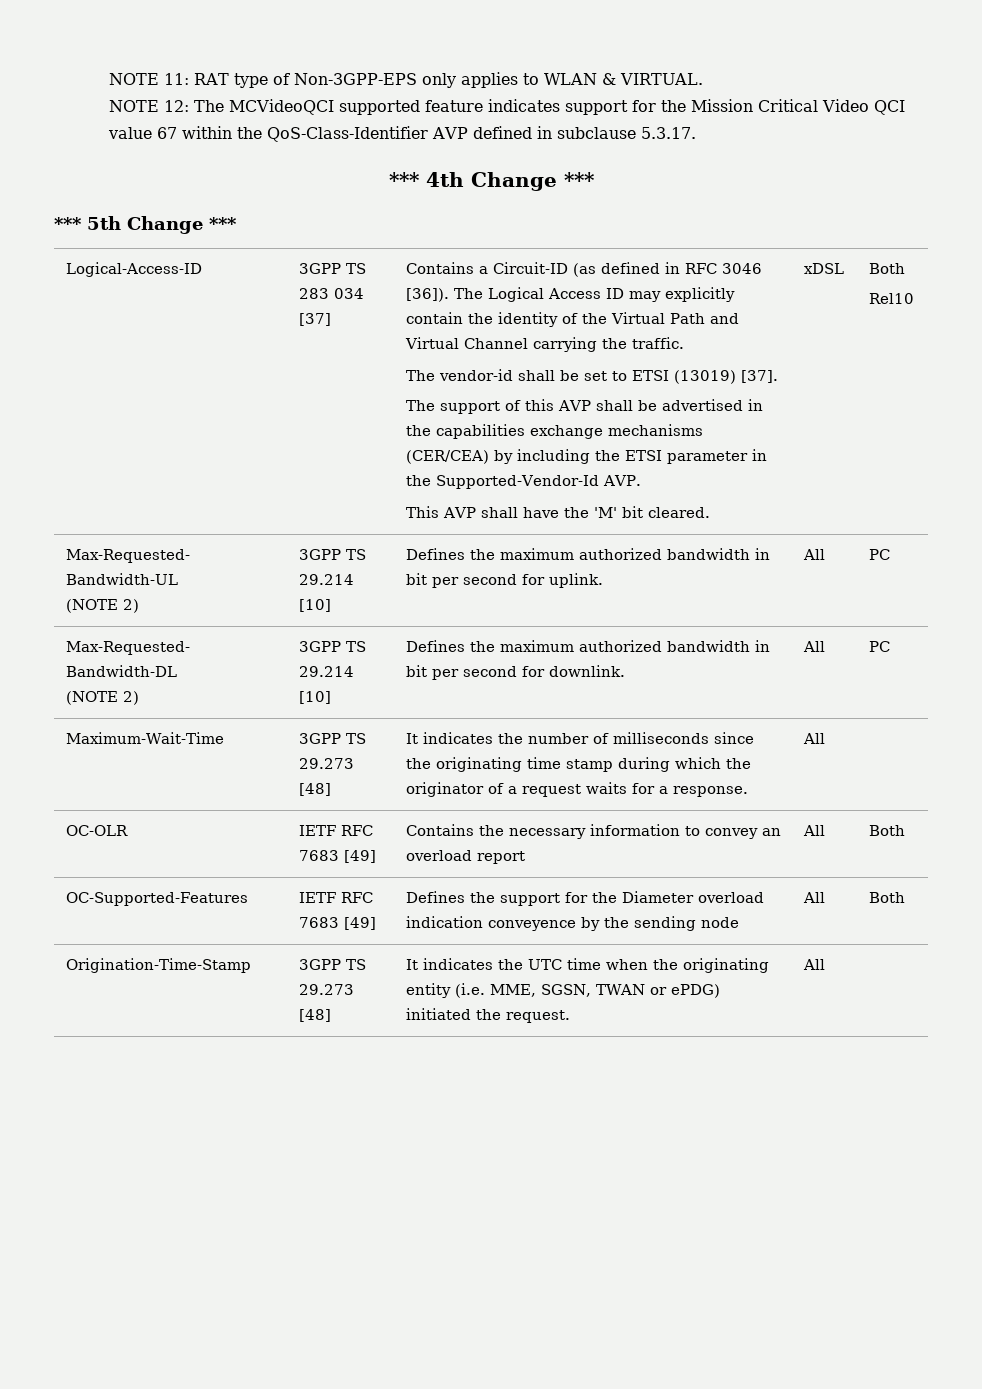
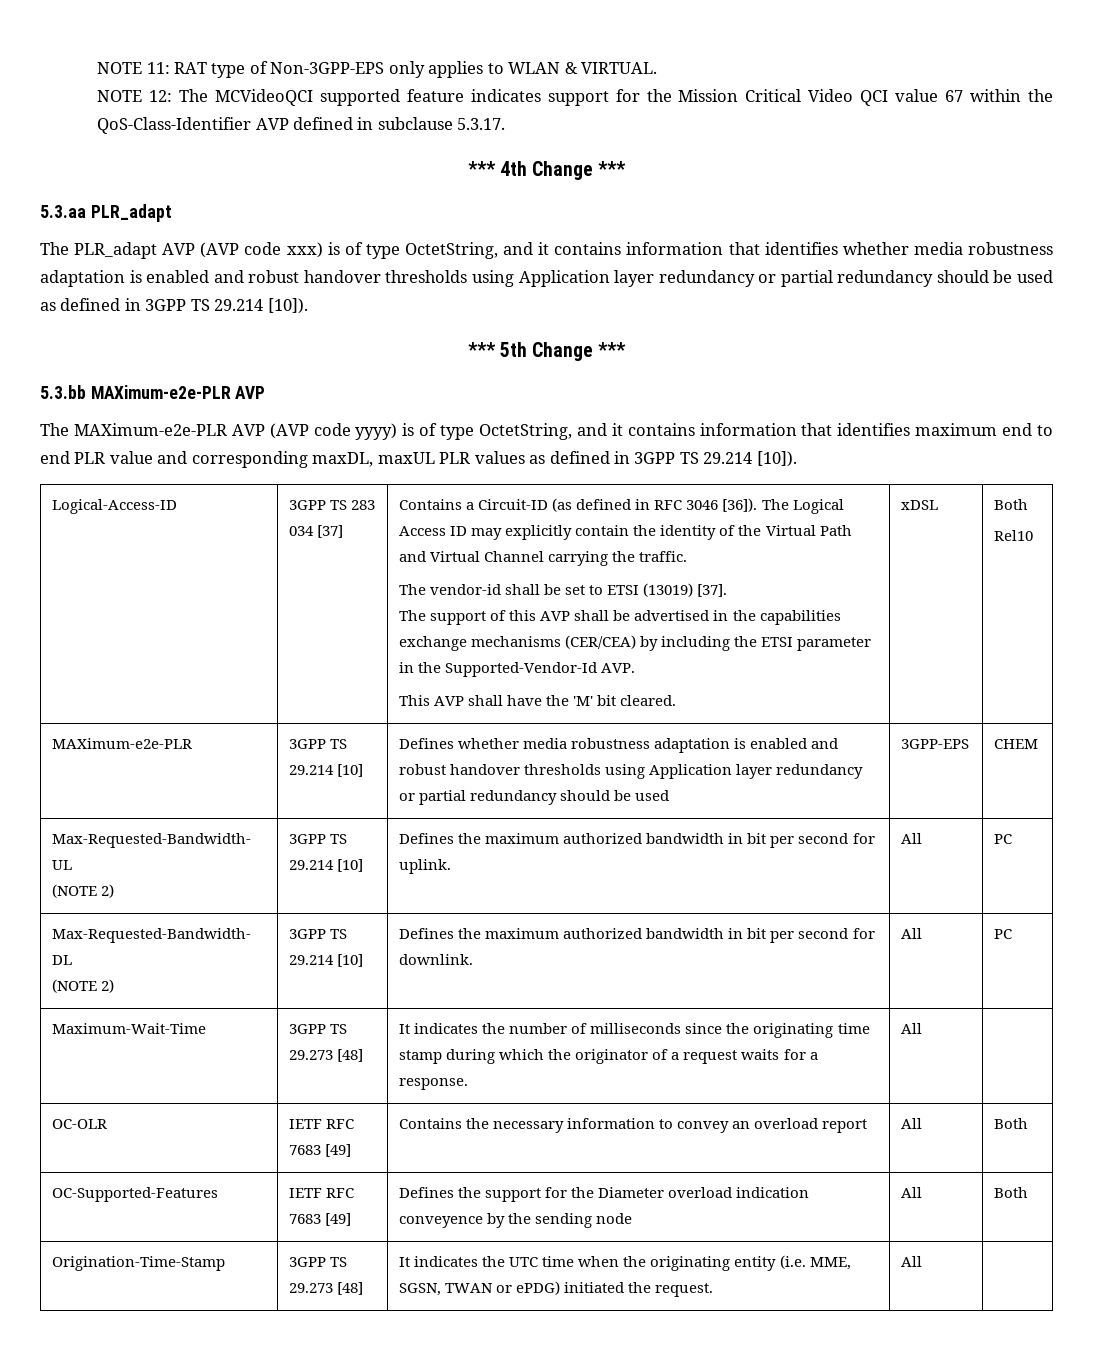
+ 5.3.aa PLR_adapt
+ The PLR_adapt AVP (AVP code xxx) is of type OctetString, and it contains information that identifies whether media robustness adaptation is enabled and robust handover thresholds using Application layer redundancy or partial redundancy should be used as defined in 3GPP TS 29.214 [10]).
  *** 5th Change ***
+ 5.3.bb MAXimum-e2e-PLR AVP
+ The MAXimum-e2e-PLR AVP (AVP code yyyy) is of type OctetString, and it contains information that identifies maximum end to end PLR value and corresponding maxDL, maxUL PLR values as defined in 3GPP TS 29.214 [10]).
+ MAXimum-e2e-PLR | 3GPP TS 29.214 [10] | Defines whether media robustness adaptation is enabled and robust handover thresholds using Application layer redundancy or partial redundancy should be used | 3GPP-EPS | CHEM

